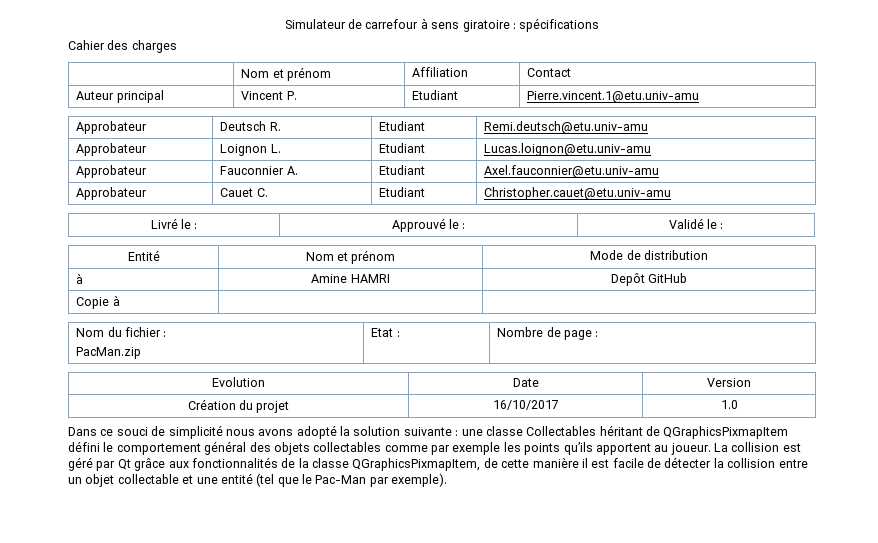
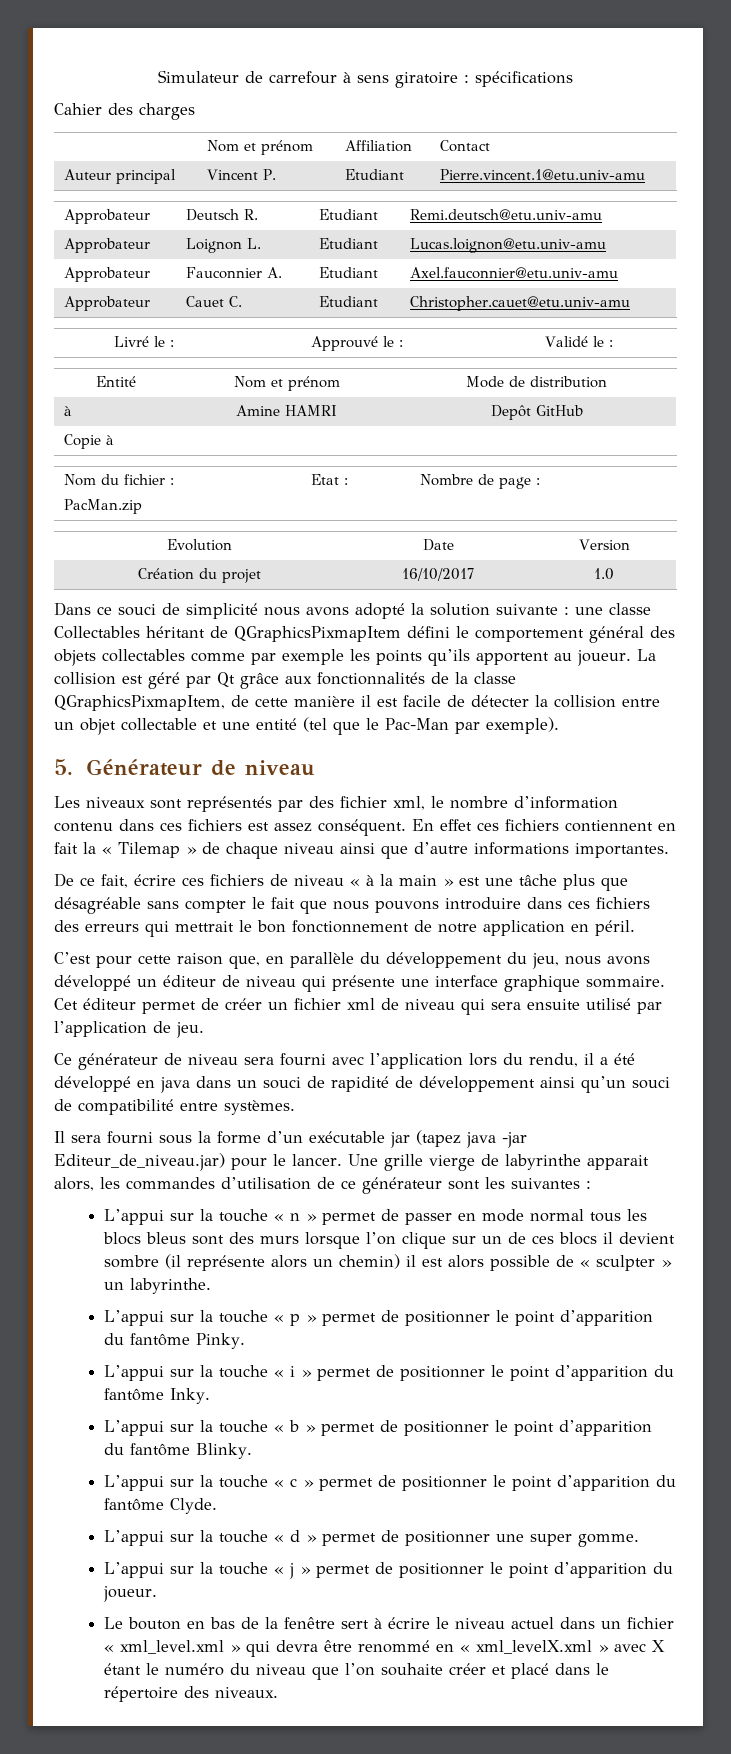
+ 5. Générateur de niveau
+ Les niveaux sont représentés par des fichier xml, le nombre d’information contenu dans ces fichiers est assez conséquent. En effet ces fichiers contiennent en fait la « Tilemap » de chaque niveau ainsi que d’autre informations importantes.
+ De ce fait, écrire ces fichiers de niveau « à la main » est une tâche plus que désagréable sans compter le fait que nous pouvons introduire dans ces fichiers des erreurs qui mettrait le bon fonctionnement de notre application en péril.
+ C’est pour cette raison que, en parallèle du développement du jeu, nous avons développé un éditeur de niveau qui présente une interface graphique sommaire. Cet éditeur permet de créer un fichier xml de niveau qui sera ensuite utilisé par l’application de jeu.
+ Ce générateur de niveau sera fourni avec l’application lors du rendu, il a été développé en java dans un souci de rapidité de développement ainsi qu’un souci de compatibilité entre systèmes.
+ Il sera fourni sous la forme d’un exécutable jar (tapez java -jar Editeur_de_niveau.jar) pour le lancer. Une grille vierge de labyrinthe apparait alors, les commandes d’utilisation de ce générateur sont les suivantes :
+ L’appui sur la touche « n » permet de passer en mode normal tous les blocs bleus sont des murs lorsque l’on clique sur un de ces blocs il devient sombre (il représente alors un chemin) il est alors possible de « sculpter » un labyrinthe.
+ L’appui sur la touche « p » permet de positionner le point d’apparition du fantôme Pinky.
+ L’appui sur la touche « i » permet de positionner le point d’apparition du fantôme Inky.
+ L’appui sur la touche « b » permet de positionner le point d’apparition du fantôme Blinky.
+ L’appui sur la touche « c » permet de positionner le point d’apparition du fantôme Clyde.
+ L’appui sur la touche « d » permet de positionner une super gomme.
+ L’appui sur la touche « j » permet de positionner le point d’apparition du joueur.
+ Le bouton en bas de la fenêtre sert à écrire le niveau actuel dans un fichier « xml_level.xml » qui devra être renommé en « xml_levelX.xml » avec X étant le numéro du niveau que l’on souhaite créer et placé dans le répertoire des niveaux.

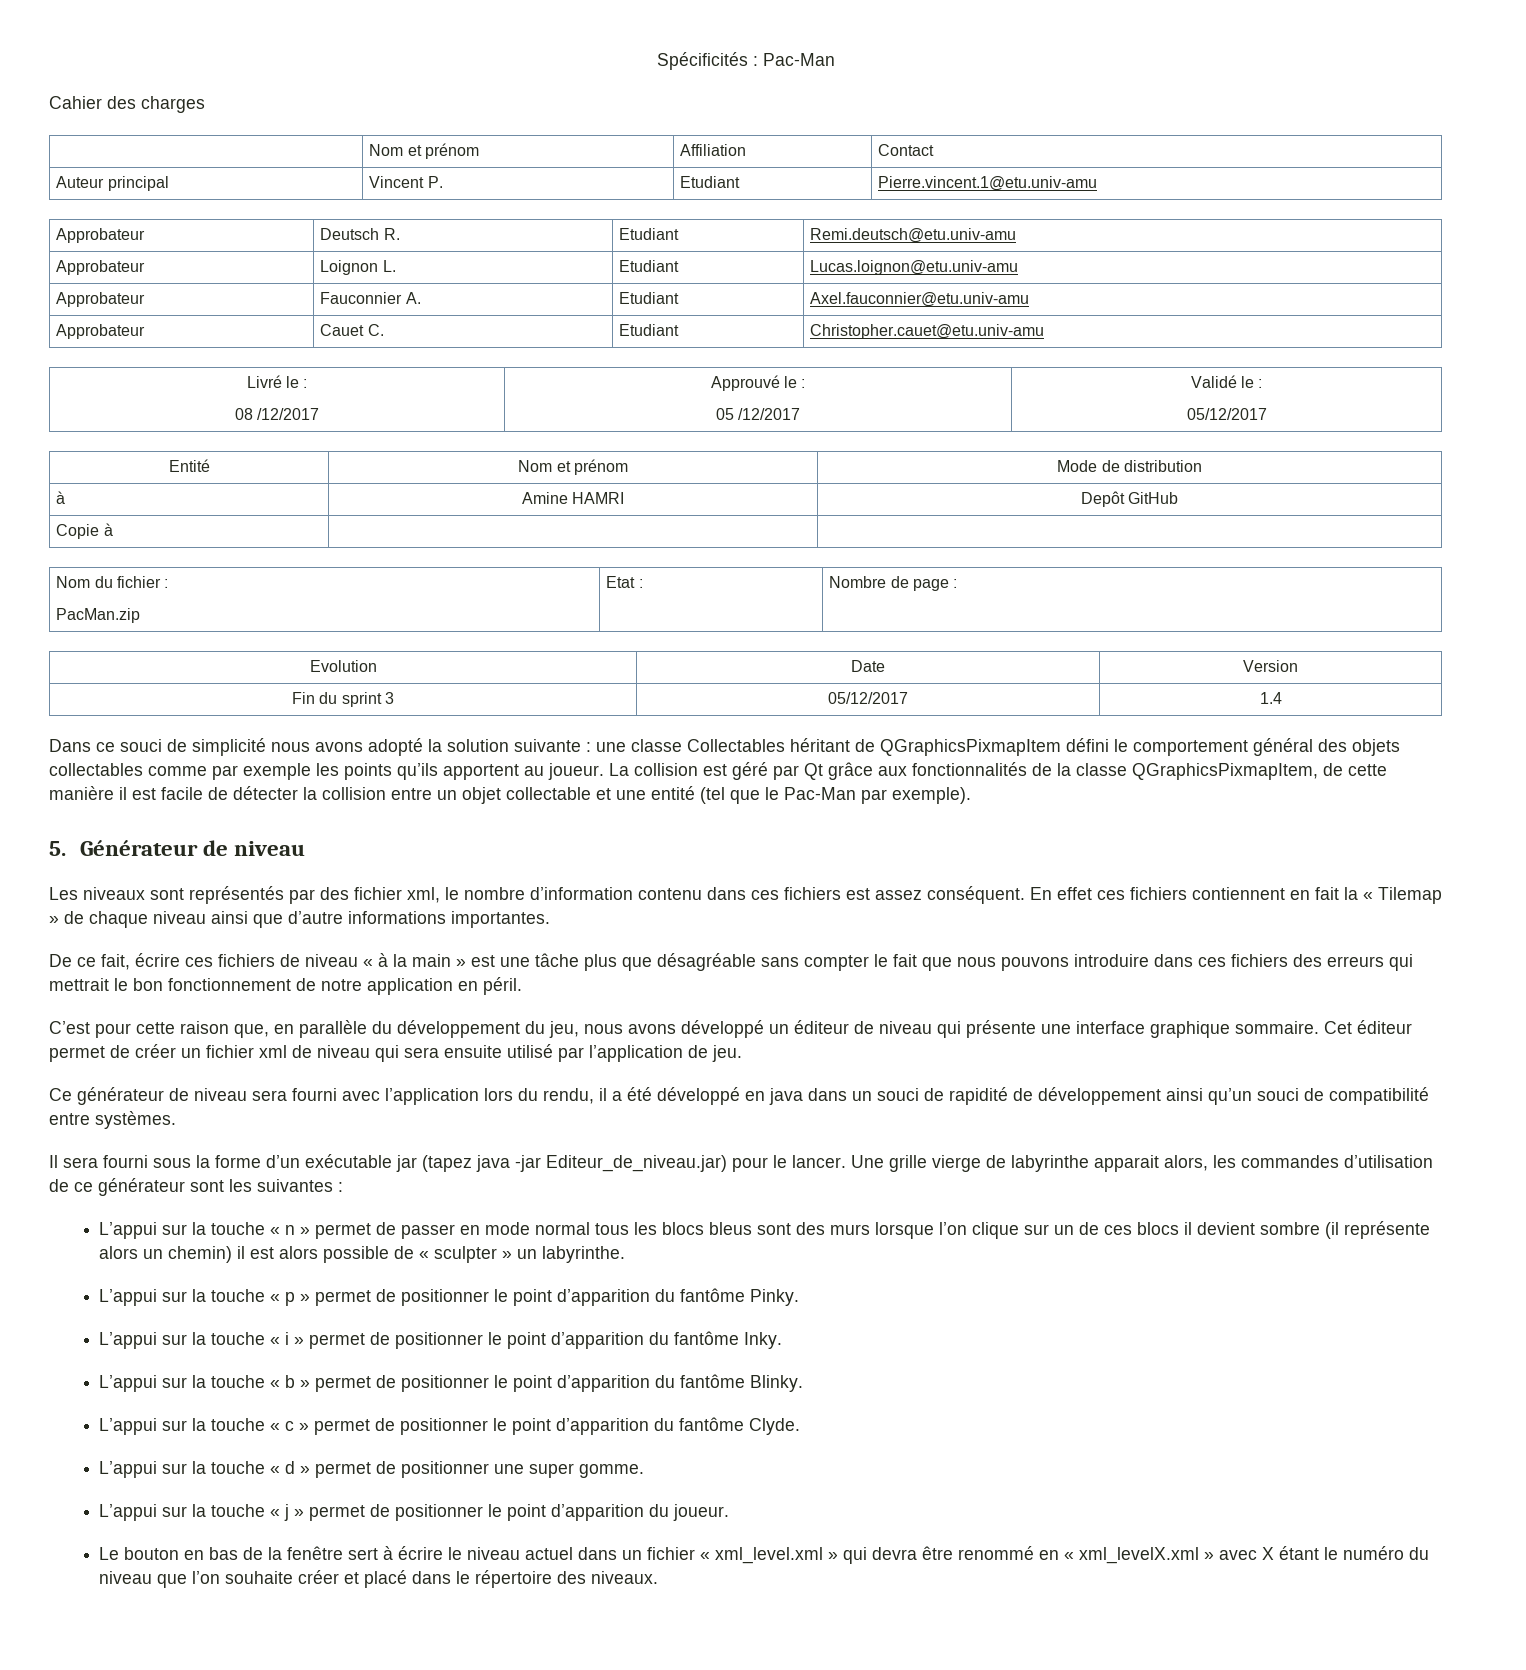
- Simulateur de carrefour à sens giratoire : spécifications
+ Spécificités : Pac-Man
- Livré le : | Approuvé le : | Validé le :
+ Livré le :
+ 08 /12/2017 | Approuvé le :
+ 05 /12/2017 | Validé le :
+ 05/12/2017
- Création du projet | 16/10/2017 | 1.0
+ Fin du sprint 3 | 05/12/2017 | 1.4

